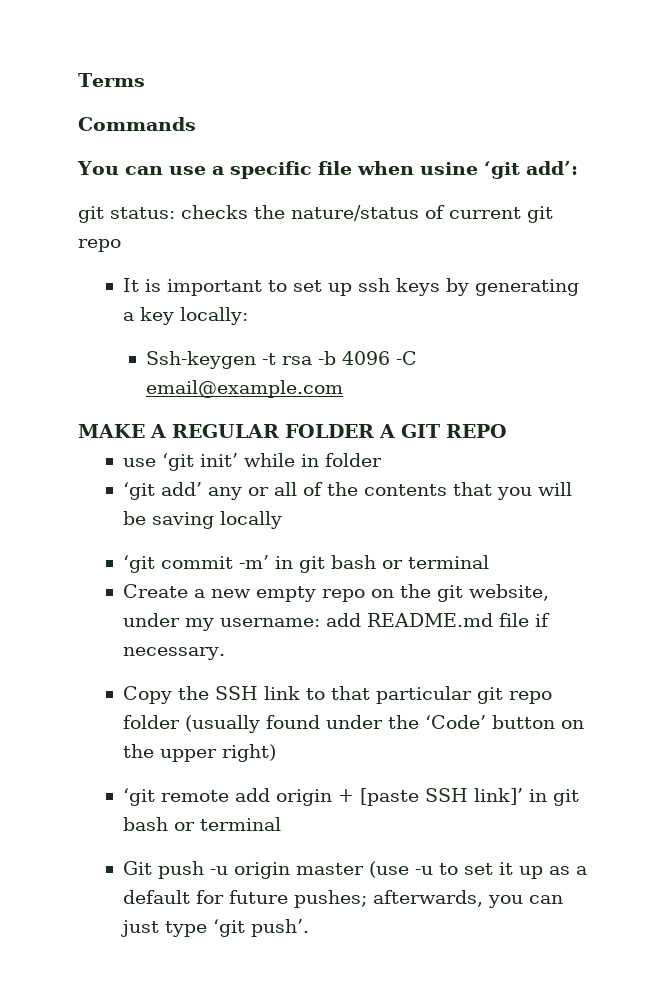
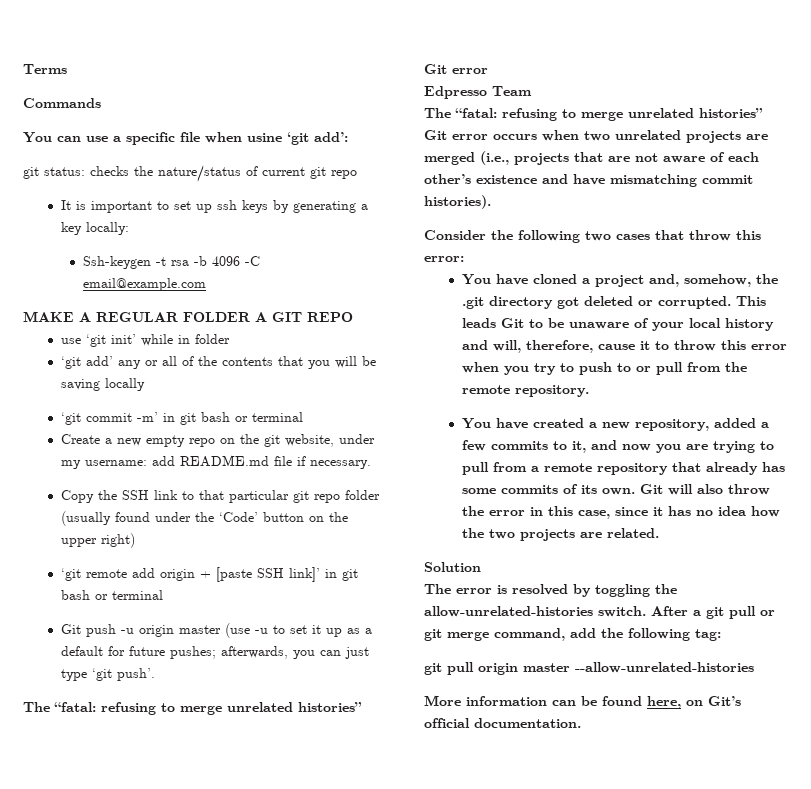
  Git push -u origin master (use -u to set it up as a default for future pushes; afterwards, you can just type ‘git push’.
+ The “fatal: refusing to merge unrelated histories” Git error
+ Edpresso Team
+ The “fatal: refusing to merge unrelated histories” Git error occurs when two unrelated projects are merged (i.e., projects that are not aware of each other’s existence and have mismatching commit histories).
+ Consider the following two cases that throw this error:
+ You have cloned a project and, somehow, the .git directory got deleted or corrupted. This leads Git to be unaware of your local history and will, therefore, cause it to throw this error when you try to push to or pull from the remote repository.
+ You have created a new repository, added a few commits to it, and now you are trying to pull from a remote repository that already has some commits of its own. Git will also throw the error in this case, since it has no idea how the two projects are related.
+ Solution
+ The error is resolved by toggling the allow-unrelated-histories switch. After a git pull or git merge command, add the following tag:
+ git pull origin master --allow-unrelated-histories
+ More information can be found here, on Git’s official documentation.

